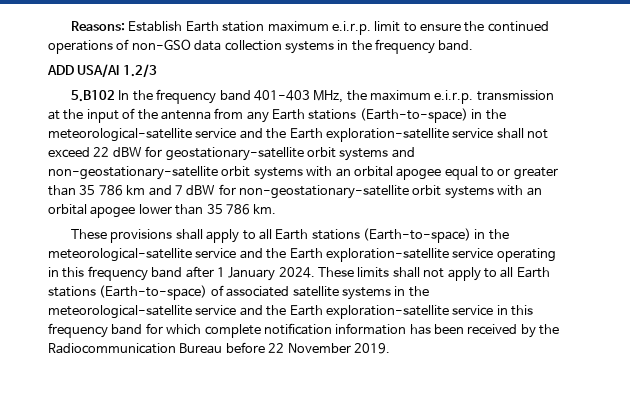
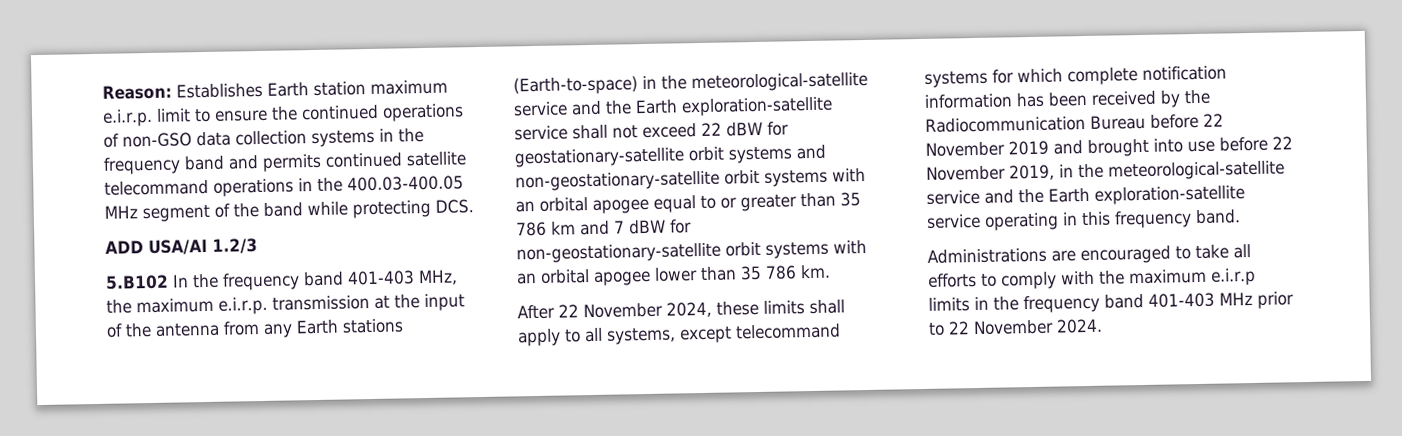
- Reasons: Establish Earth station maximum e.i.r.p. limit to ensure the continued operations of non-GSO data collection systems in the frequency band.
+ Reason: Establishes Earth station maximum e.i.r.p. limit to ensure the continued operations of non-GSO data collection systems in the frequency band and permits continued satellite telecommand operations in the 400.03-400.05 MHz segment of the band while protecting DCS.
- These provisions shall apply to all Earth stations (Earth-to-space) in the meteorological-satellite service and the Earth exploration-satellite service operating in this frequency band after 1 January 2024. These limits shall not apply to all Earth stations (Earth-to-space) of associated satellite systems in the meteorological-satellite service and the Earth exploration-satellite service in this frequency band for which complete notification information has been received by the Radiocommunication Bureau before 22 November 2019.
+ After 22 November 2024, these limits shall apply to all systems, except telecommand systems for which complete notification information has been received by the Radiocommunication Bureau before 22 November 2019 and brought into use before 22 November 2019, in the meteorological-satellite service and the Earth exploration-satellite service operating in this frequency band.
+ Administrations are encouraged to take all efforts to comply with the maximum e.i.r.p limits in the frequency band 401-403 MHz prior to 22 November 2024.

